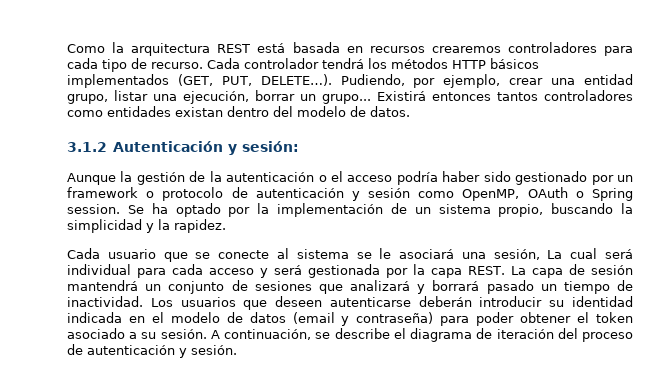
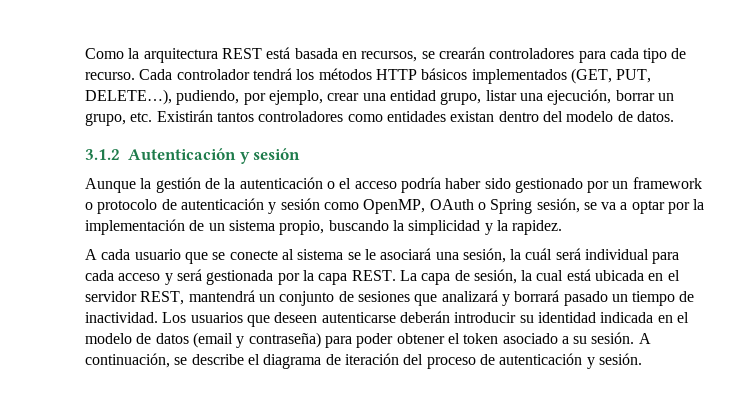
- Como la arquitectura REST está basada en recursos crearemos controladores para cada tipo de recurso.
+ Como la arquitectura REST está basada en recursos, se crearán controladores para cada tipo de recurso.
- Cada controlador tendrá los métodos HTTP básicos implementados (GET, PUT, DELETE…). Pudiendo, por ejemplo, crear una entidad grupo, listar una ejecución, borrar un grupo... Existirá entonces tantos controladores como entidades existan dentro del modelo de datos.
+ Cada controlador tendrá los métodos HTTP básicos implementados (GET, PUT, DELETE…), pudiendo, por ejemplo, crear una entidad grupo, listar una ejecución, borrar un grupo, etc. Existirán tantos controladores como entidades existan dentro del modelo de datos.
- 3.1.2 Autenticación y sesión:
+ 3.1.2 Autenticación y sesión
- Aunque la gestión de la autenticación o el acceso podría haber sido gestionado por un framework o protocolo de autenticación y sesión como OpenMP, OAuth o Spring session. Se ha optado por la implementación de un sistema propio, buscando la simplicidad y la rapidez.
+ Aunque la gestión de la autenticación o el acceso podría haber sido gestionado por un framework o protocolo de autenticación y sesión como OpenMP, OAuth o Spring sesión, se va a optar por la implementación de un sistema propio, buscando la simplicidad y la rapidez.
- Cada usuario que se conecte al sistema se le asociará una sesión, La cual será individual para cada acceso y será gestionada por la capa REST.
+ A cada usuario que se conecte al sistema se le asociará una sesión, la cuál será individual para cada acceso y será gestionada por la capa REST.
- La capa de sesión mantendrá un conjunto de sesiones que analizará y borrará pasado un tiempo de inactividad.
+ La capa de sesión, la cual está ubicada en el servidor REST, mantendrá un conjunto de sesiones que analizará y borrará pasado un tiempo de inactividad.

